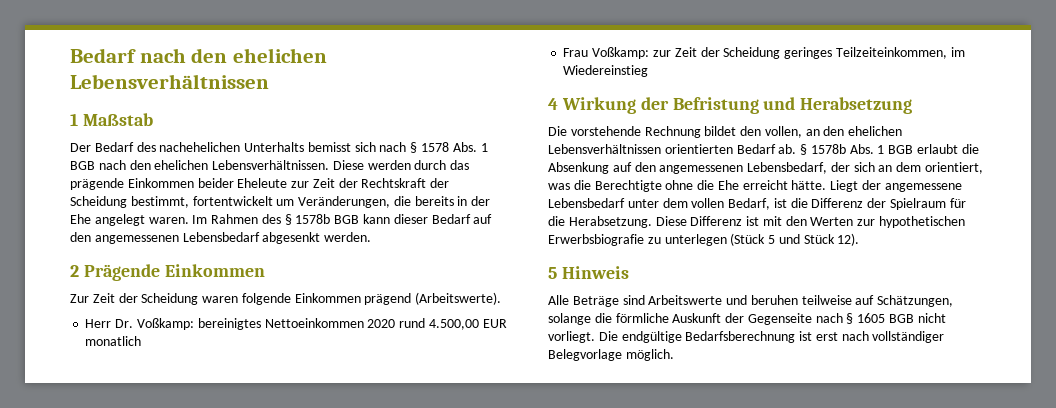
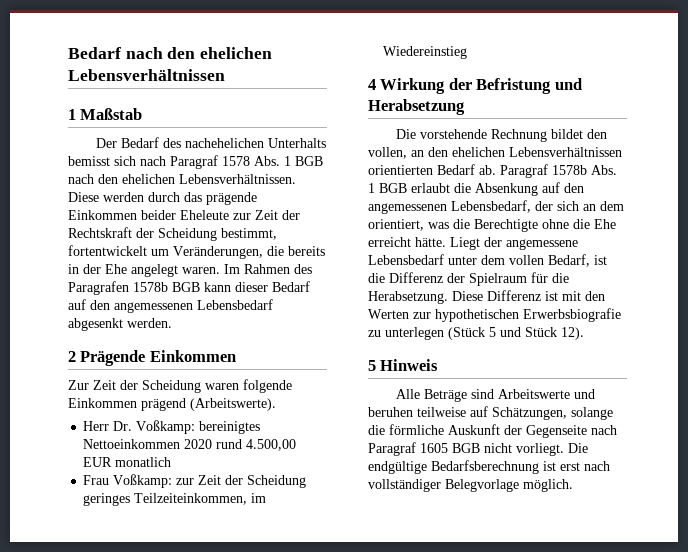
- Der Bedarf des nachehelichen Unterhalts bemisst sich nach § 1578 Abs. 1 BGB nach den ehelichen Lebensverhältnissen.
+ Der Bedarf des nachehelichen Unterhalts bemisst sich nach Paragraf 1578 Abs. 1 BGB nach den ehelichen Lebensverhältnissen.
- Im Rahmen des § 1578b BGB kann dieser Bedarf auf den angemessenen Lebensbedarf abgesenkt werden.
+ Im Rahmen des Paragrafen 1578b BGB kann dieser Bedarf auf den angemessenen Lebensbedarf abgesenkt werden.
- § 1578b Abs. 1 BGB erlaubt die Absenkung auf den angemessenen Lebensbedarf, der sich an dem orientiert, was die Berechtigte ohne die Ehe erreicht hätte.
+ Paragraf 1578b Abs. 1 BGB erlaubt die Absenkung auf den angemessenen Lebensbedarf, der sich an dem orientiert, was die Berechtigte ohne die Ehe erreicht hätte.
- Alle Beträge sind Arbeitswerte und beruhen teilweise auf Schätzungen, solange die förmliche Auskunft der Gegenseite nach § 1605 BGB nicht vorliegt.
+ Alle Beträge sind Arbeitswerte und beruhen teilweise auf Schätzungen, solange die förmliche Auskunft der Gegenseite nach Paragraf 1605 BGB nicht vorliegt.

